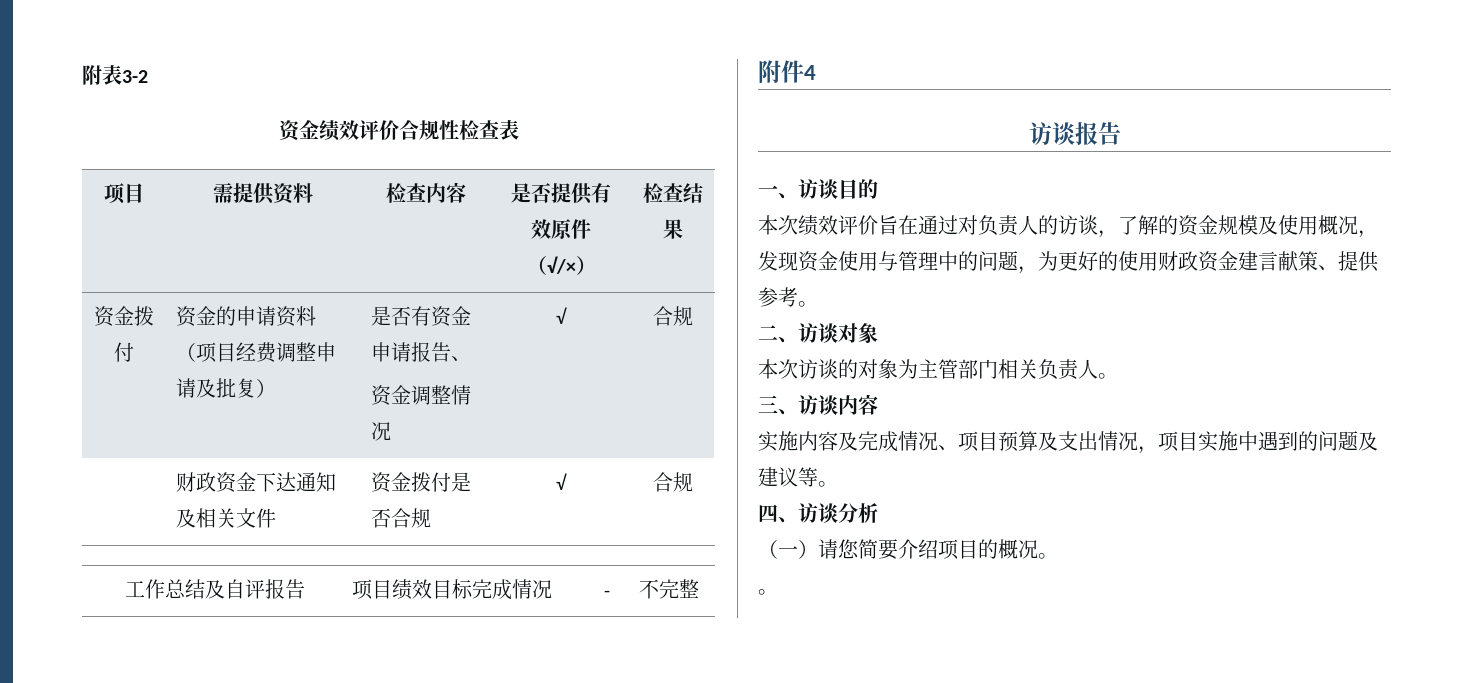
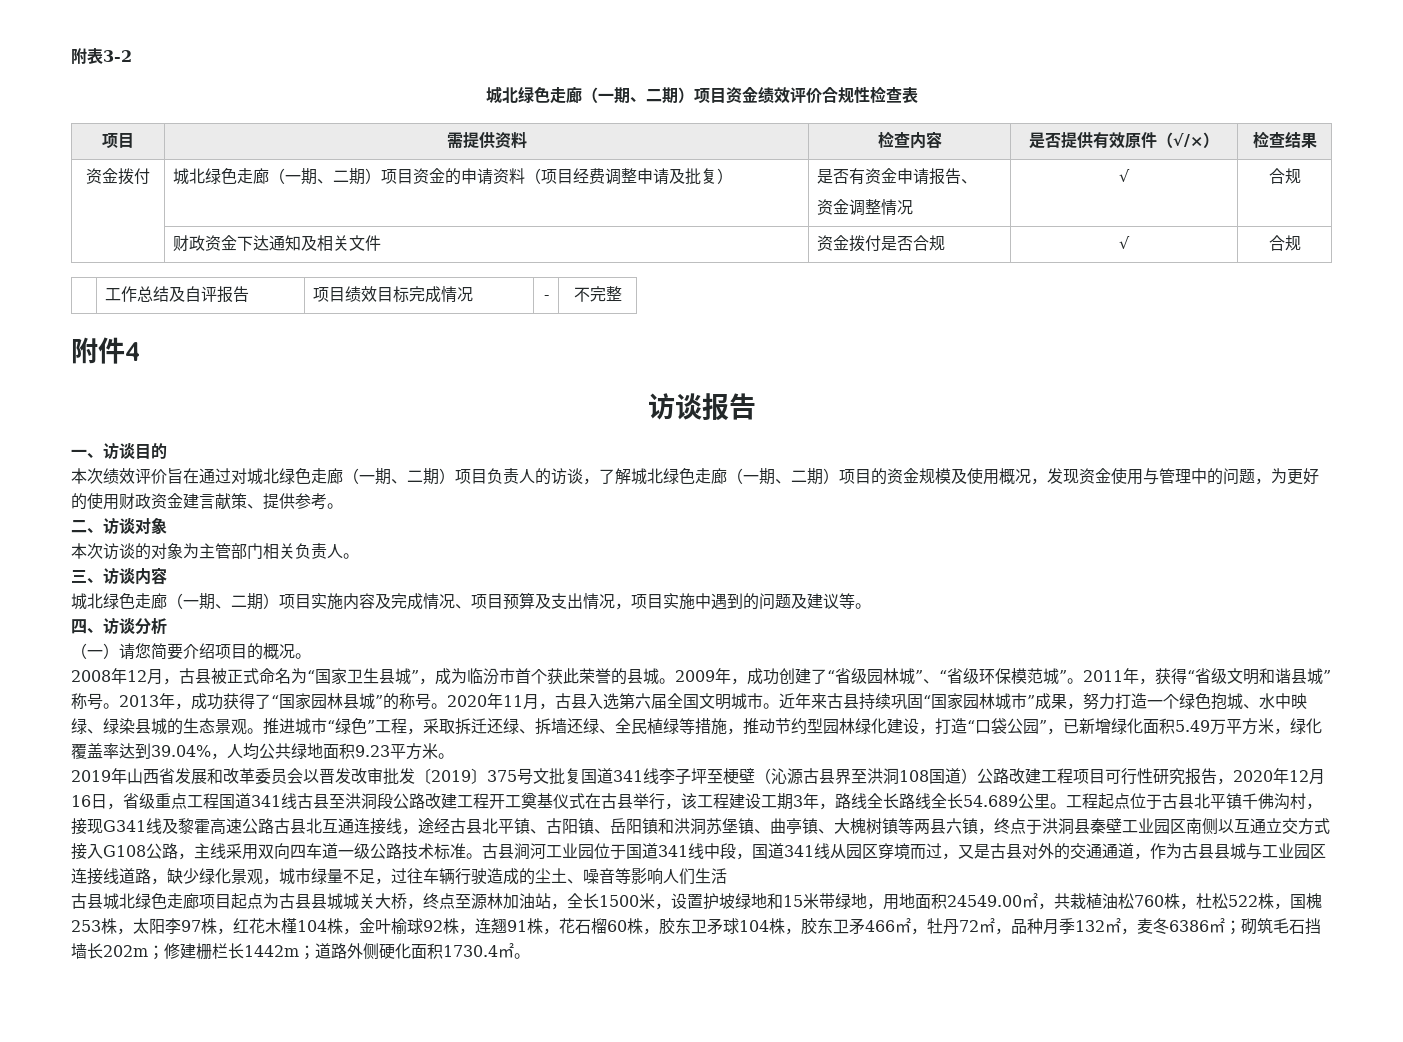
- 资金绩效评价合规性检查表
+ 城北绿色走廊（一期、二期）项目资金绩效评价合规性检查表
- 资金拨付 | 资金的申请资料（项目经费调整申请及批复） | 是否有资金申请报告、
+ 资金拨付 | 城北绿色走廊（一期、二期）项目资金的申请资料（项目经费调整申请及批复） | 是否有资金申请报告、
- 本次绩效评价旨在通过对负责人的访谈，了解的资金规模及使用概况，发现资金使用与管理中的问题，为更好的使用财政资金建言献策、提供参考。
+ 本次绩效评价旨在通过对城北绿色走廊（一期、二期）项目负责人的访谈，了解城北绿色走廊（一期、二期）项目的资金规模及使用概况，发现资金使用与管理中的问题，为更好的使用财政资金建言献策、提供参考。
- 实施内容及完成情况、项目预算及支出情况，项目实施中遇到的问题及建议等。
+ 城北绿色走廊（一期、二期）项目实施内容及完成情况、项目预算及支出情况，项目实施中遇到的问题及建议等。
  （一）请您简要介绍项目的概况。
- 。
+ 2008年12月，古县被正式命名为“国家卫生县城”，成为临汾市首个获此荣誉的县城。2009年，成功创建了“省级园林城”、“省级环保模范城”。2011年，获得“省级文明和谐县城”称号。2013年，成功获得了“国家园林县城”的称号。2020年11月，古县入选第六届全国文明城市。近年来古县持续巩固“国家园林城市”成果，努力打造一个绿色抱城、水中映绿、绿染县城的生态景观。推进城市“绿色”工程，采取拆迁还绿、拆墙还绿、全民植绿等措施，推动节约型园林绿化建设，打造“口袋公园”，已新增绿化面积5.49万平方米，绿化覆盖率达到39.04%，人均公共绿地面积9.23平方米。
+ 2019年山西省发展和改革委员会以晋发改审批发〔2019〕375号文批复国道341线李子坪至梗壁（沁源古县界至洪洞108国道）公路改建工程项目可行性研究报告，2020年12月16日，省级重点工程国道341线古县至洪洞段公路改建工程开工奠基仪式在古县举行，该工程建设工期3年，路线全长路线全长54.689公里。工程起点位于古县北平镇千佛沟村，接现G341线及黎霍高速公路古县北互通连接线，途经古县北平镇、古阳镇、岳阳镇和洪洞苏堡镇、曲亭镇、大槐树镇等两县六镇，终点于洪洞县秦壁工业园区南侧以互通立交方式接入G108公路，主线采用双向四车道一级公路技术标准。古县涧河工业园位于国道341线中段，国道341线从园区穿境而过，又是古县对外的交通通道，作为古县县城与工业园区连接线道路，缺少绿化景观，城市绿量不足，过往车辆行驶造成的尘土、噪音等影响人们生活
+ 古县城北绿色走廊项目起点为古县县城城关大桥，终点至源林加油站，全长1500米，设置护坡绿地和15米带绿地，用地面积24549.00㎡，共栽植油松760株，杜松522株，国槐253株，太阳李97株，红花木槿104株，金叶榆球92株，连翘91株，花石榴60株，胶东卫矛球104株，胶东卫矛466㎡，牡丹72㎡，品种月季132㎡，麦冬6386㎡；砌筑毛石挡墙长202m；修建栅栏长1442m；道路外侧硬化面积1730.4㎡。

